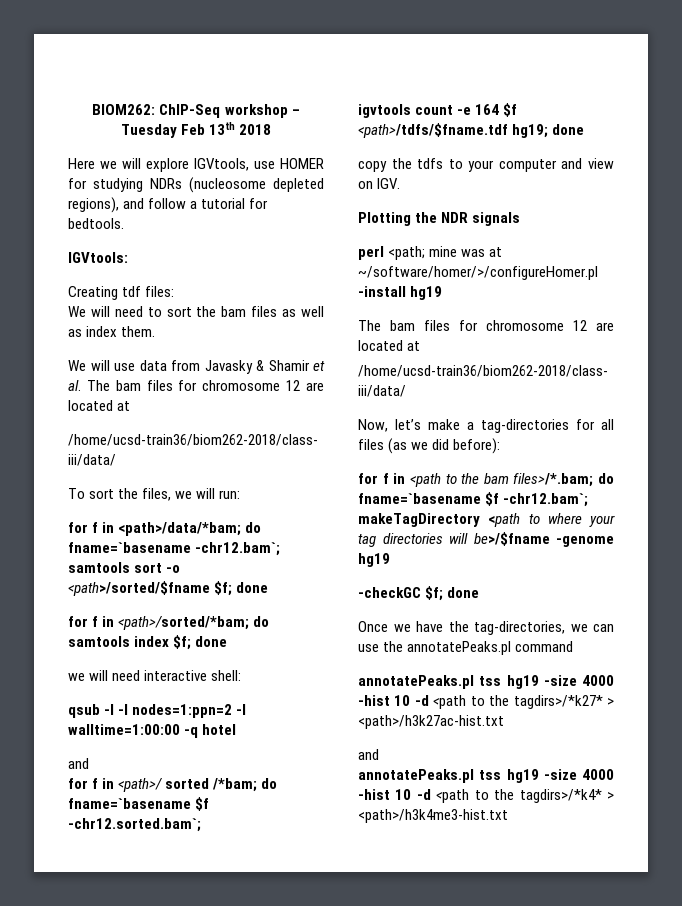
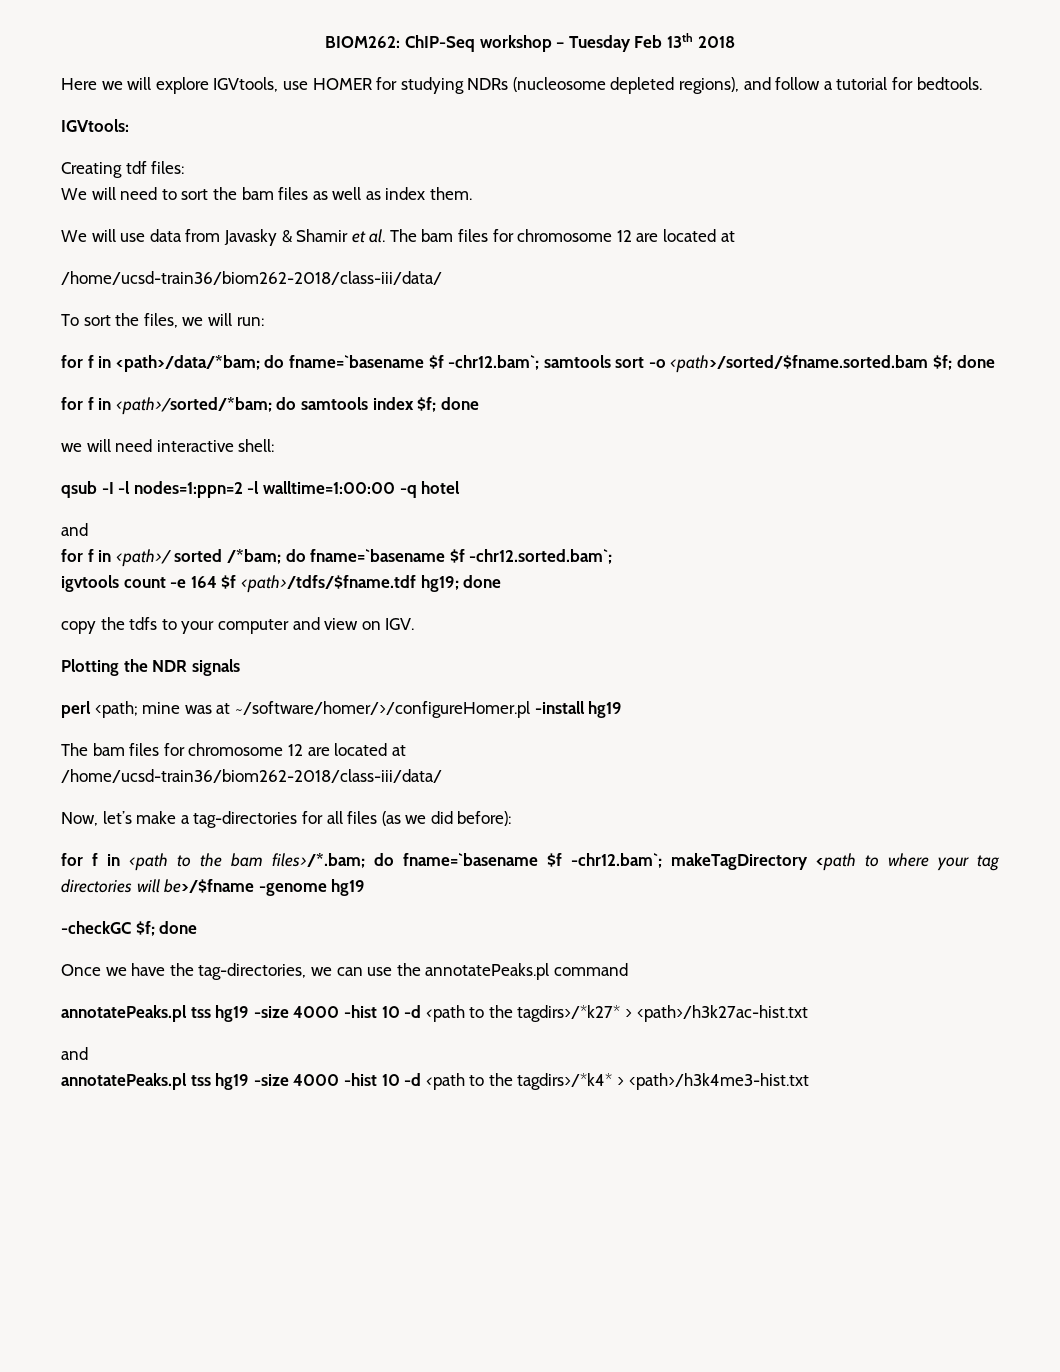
- for f in <path>/data/*bam; do fname=`basename -chr12.bam`; samtools sort -o <path>/sorted/$fname $f; done
+ for f in <path>/data/*bam; do fname=`basename $f -chr12.bam`; samtools sort -o <path>/sorted/$fname.sorted.bam $f; done

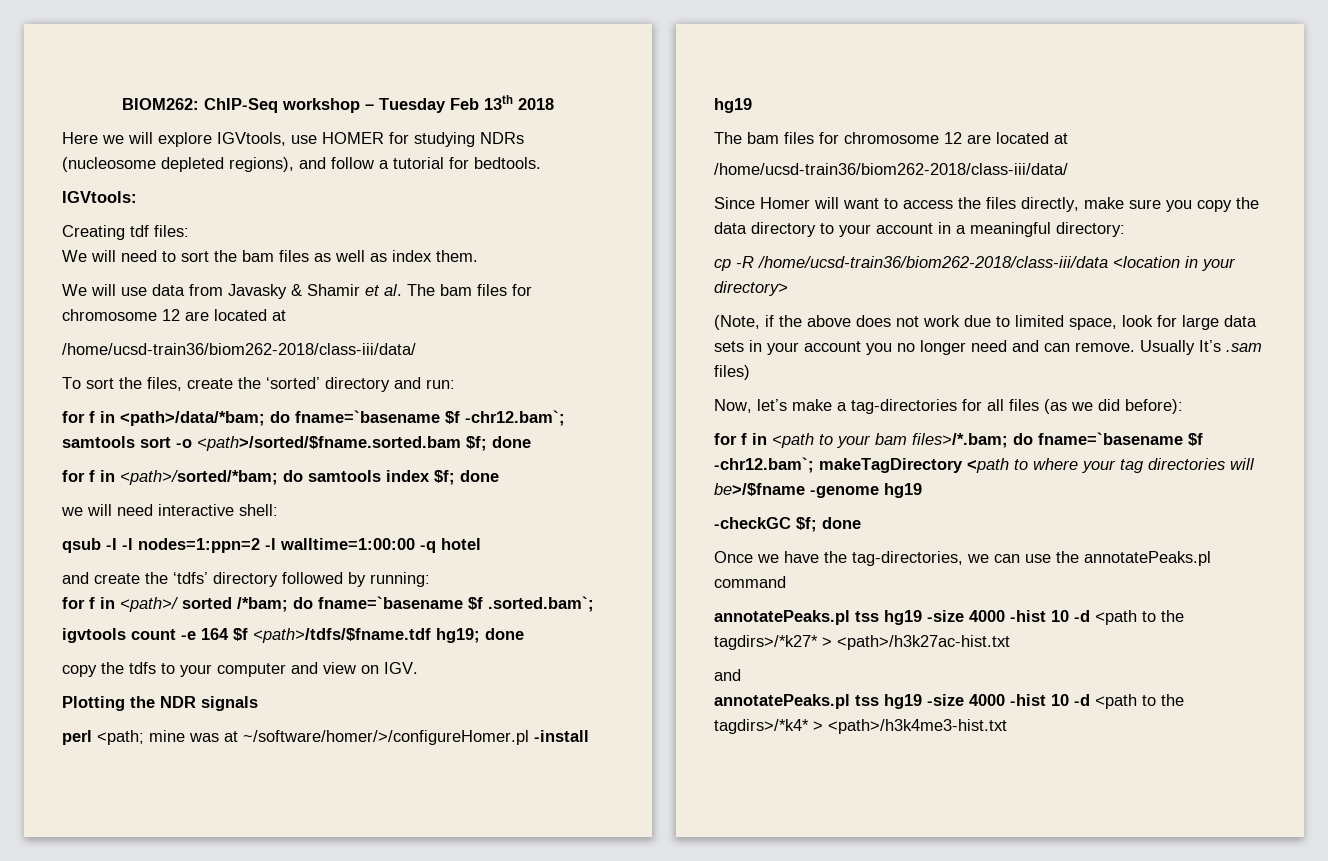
- To sort the files, we will run:
+ To sort the files, create the ‘sorted’ directory and run:
  qsub -I -l nodes=1:ppn=2 -l walltime=1:00:00 -q hotel
- and
+ and create the ‘tdfs’ directory followed by running:
- for f in <path>/ sorted /*bam; do fname=`basename $f -chr12.sorted.bam`;
+ for f in <path>/ sorted /*bam; do fname=`basename $f .sorted.bam`;
+ Since Homer will want to access the files directly, make sure you copy the data directory to your account in a meaningful directory:
+ cp -R /home/ucsd-train36/biom262-2018/class-iii/data <location in your directory>
+ (Note, if the above does not work due to limited space, look for large data sets in your account you no longer need and can remove. Usually It’s .sam files)
- for f in <path to the bam files>/*.bam; do fname=`basename $f -chr12.bam`; makeTagDirectory <path to where your tag directories will be>/$fname -genome hg19
+ for f in <path to your bam files>/*.bam; do fname=`basename $f -chr12.bam`; makeTagDirectory <path to where your tag directories will be>/$fname -genome hg19

